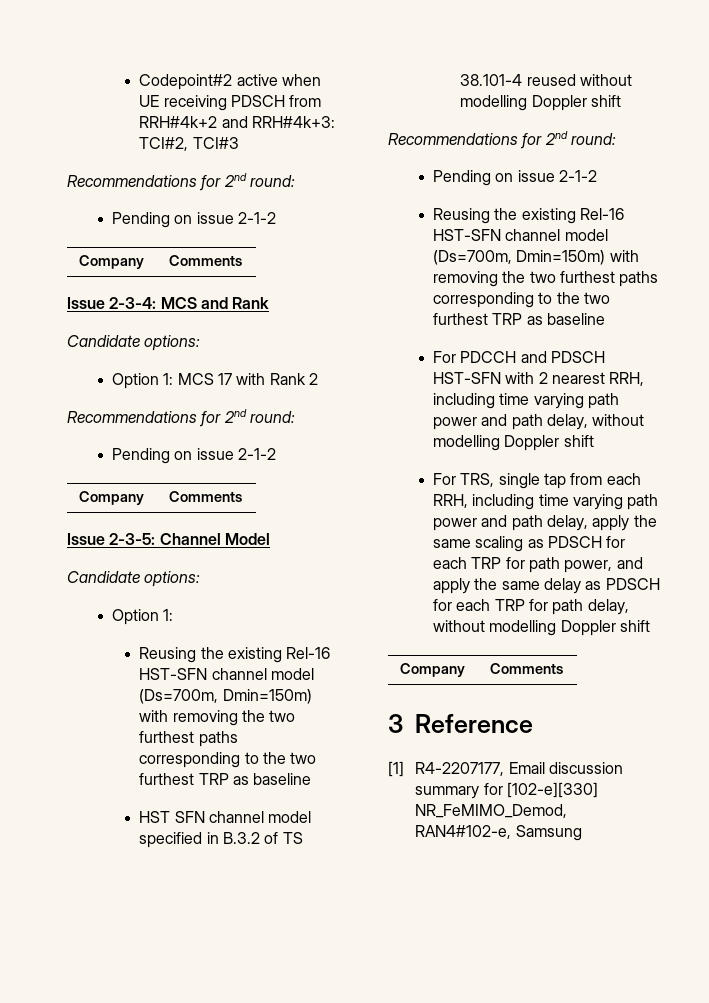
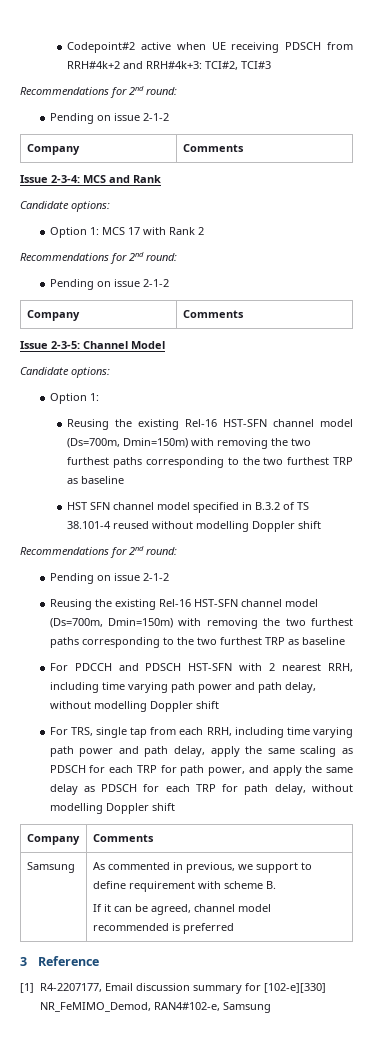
+ Samsung | As commented in previous, we support to define requirement with scheme B.
+ If it can be agreed, channel model recommended is preferred

